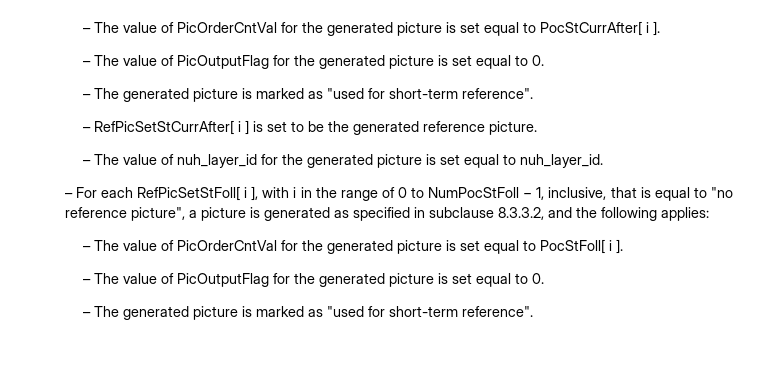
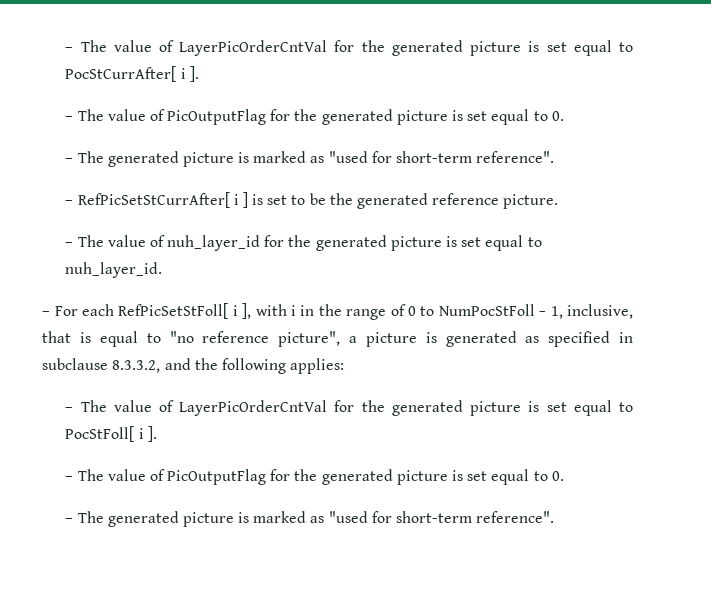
- – The value of PicOrderCntVal for the generated picture is set equal to PocStCurrAfter[ i ].
+ – The value of LayerPicOrderCntVal for the generated picture is set equal to PocStCurrAfter[ i ].
- – The value of PicOrderCntVal for the generated picture is set equal to PocStFoll[ i ].
+ – The value of LayerPicOrderCntVal for the generated picture is set equal to PocStFoll[ i ].

